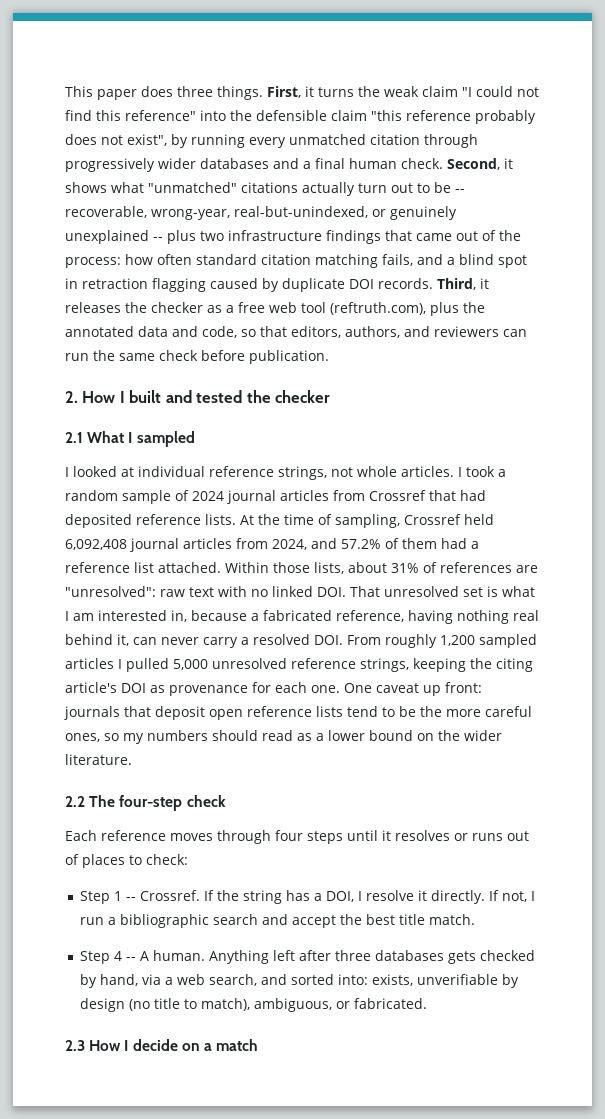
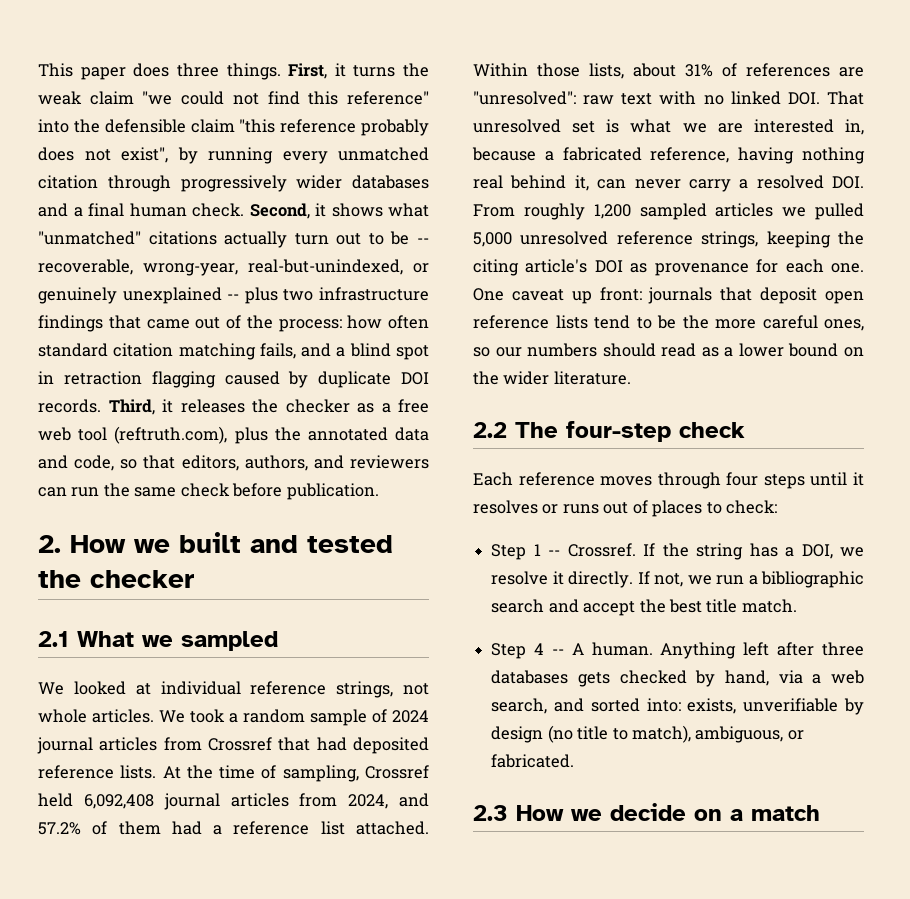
- First, it turns the weak claim "I could not find this reference" into the defensible claim "this reference probably does not exist", by running every unmatched citation through progressively wider databases and a final human check.
+ First, it turns the weak claim "we could not find this reference" into the defensible claim "this reference probably does not exist", by running every unmatched citation through progressively wider databases and a final human check.
- 2. How I built and tested the checker
+ 2. How we built and tested the checker
- 2.1 What I sampled
+ 2.1 What we sampled
- I looked at individual reference strings, not whole articles.
+ We looked at individual reference strings, not whole articles.
- I took a random sample of 2024 journal articles from Crossref that had deposited reference lists.
+ We took a random sample of 2024 journal articles from Crossref that had deposited reference lists.
- Within those lists, about 31% of references are "unresolved": raw text with no linked DOI. That unresolved set is what I am interested in, because a fabricated reference, having nothing real behind it, can never carry a resolved DOI. From roughly 1,200 sampled articles I pulled 5,000 unresolved reference strings, keeping the citing article's DOI as provenance for each one.
+ Within those lists, about 31% of references are "unresolved": raw text with no linked DOI. That unresolved set is what we are interested in, because a fabricated reference, having nothing real behind it, can never carry a resolved DOI. From roughly 1,200 sampled articles we pulled 5,000 unresolved reference strings, keeping the citing article's DOI as provenance for each one.
- One caveat up front: journals that deposit open reference lists tend to be the more careful ones, so my numbers should read as a lower bound on the wider literature.
+ One caveat up front: journals that deposit open reference lists tend to be the more careful ones, so our numbers should read as a lower bound on the wider literature.
- If the string has a DOI, I resolve it directly.
+ If the string has a DOI, we resolve it directly.
- If not, I run a bibliographic search and accept the best title match.
+ If not, we run a bibliographic search and accept the best title match.
- 2.3 How I decide on a match
+ 2.3 How we decide on a match

